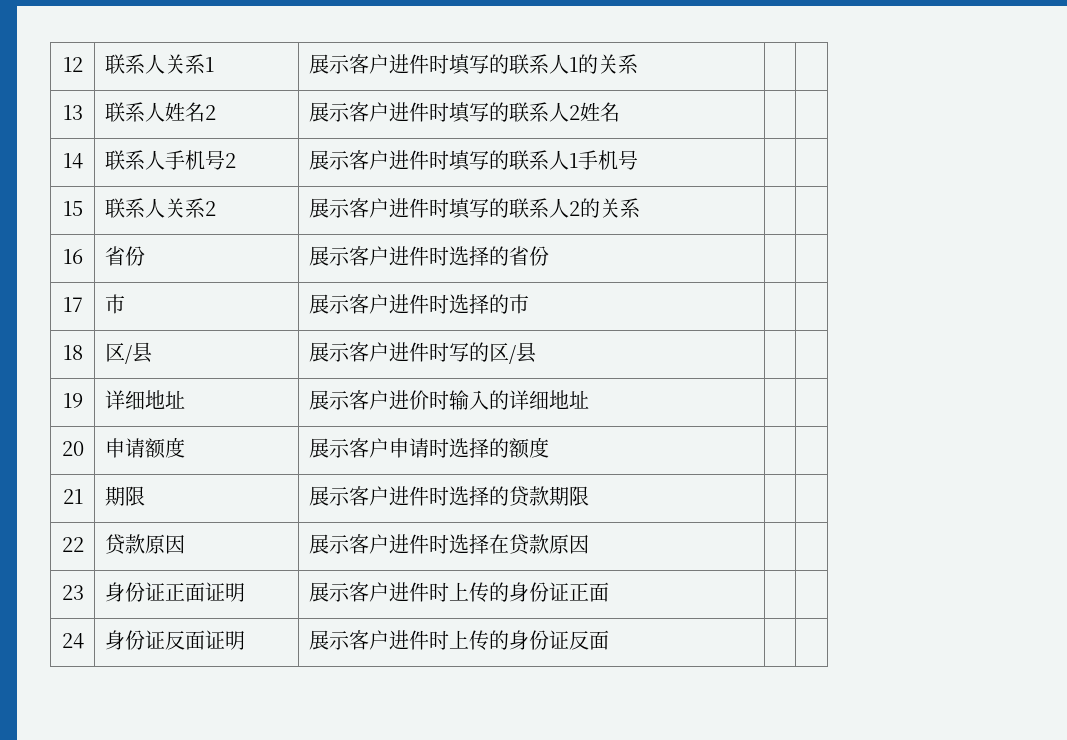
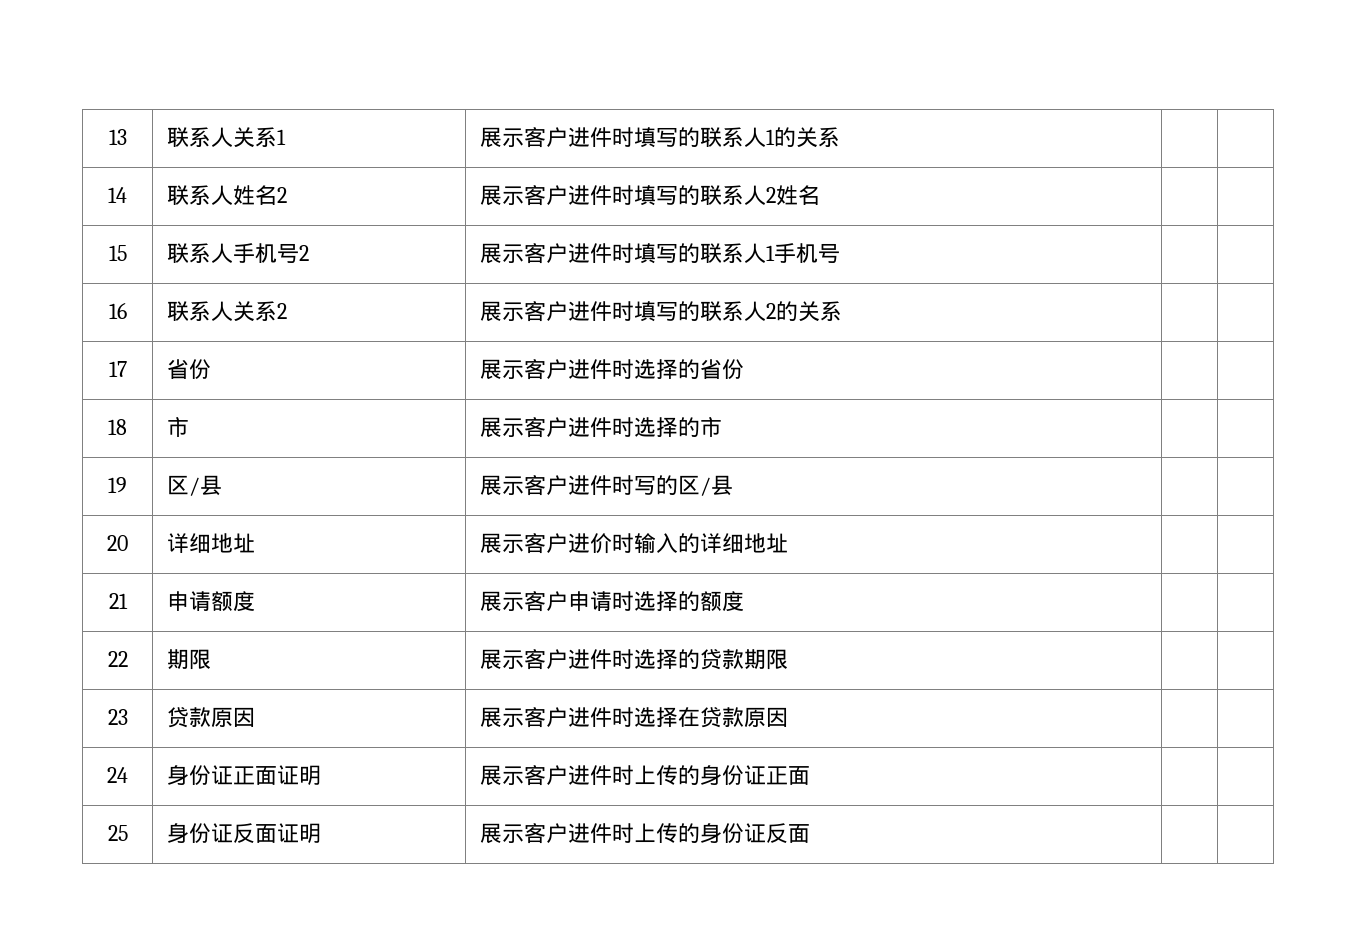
- 12 | 联系人关系1 | 展示客户进件时填写的联系人1的关系 | |
+ 13 | 联系人关系1 | 展示客户进件时填写的联系人1的关系 | |
- 13 | 联系人姓名2 | 展示客户进件时填写的联系人2姓名 | |
+ 14 | 联系人姓名2 | 展示客户进件时填写的联系人2姓名 | |
- 14 | 联系人手机号2 | 展示客户进件时填写的联系人1手机号 | |
+ 15 | 联系人手机号2 | 展示客户进件时填写的联系人1手机号 | |
- 15 | 联系人关系2 | 展示客户进件时填写的联系人2的关系 | |
+ 16 | 联系人关系2 | 展示客户进件时填写的联系人2的关系 | |
- 16 | 省份 | 展示客户进件时选择的省份 | |
+ 17 | 省份 | 展示客户进件时选择的省份 | |
- 17 | 市 | 展示客户进件时选择的市 | |
+ 18 | 市 | 展示客户进件时选择的市 | |
- 18 | 区/县 | 展示客户进件时写的区/县 | |
+ 19 | 区/县 | 展示客户进件时写的区/县 | |
- 19 | 详细地址 | 展示客户进价时输入的详细地址 | |
+ 20 | 详细地址 | 展示客户进价时输入的详细地址 | |
- 20 | 申请额度 | 展示客户申请时选择的额度 | |
+ 21 | 申请额度 | 展示客户申请时选择的额度 | |
- 21 | 期限 | 展示客户进件时选择的贷款期限 | |
+ 22 | 期限 | 展示客户进件时选择的贷款期限 | |
- 22 | 贷款原因 | 展示客户进件时选择在贷款原因 | |
+ 23 | 贷款原因 | 展示客户进件时选择在贷款原因 | |
- 23 | 身份证正面证明 | 展示客户进件时上传的身份证正面 | |
+ 24 | 身份证正面证明 | 展示客户进件时上传的身份证正面 | |
- 24 | 身份证反面证明 | 展示客户进件时上传的身份证反面 | |
+ 25 | 身份证反面证明 | 展示客户进件时上传的身份证反面 | |

